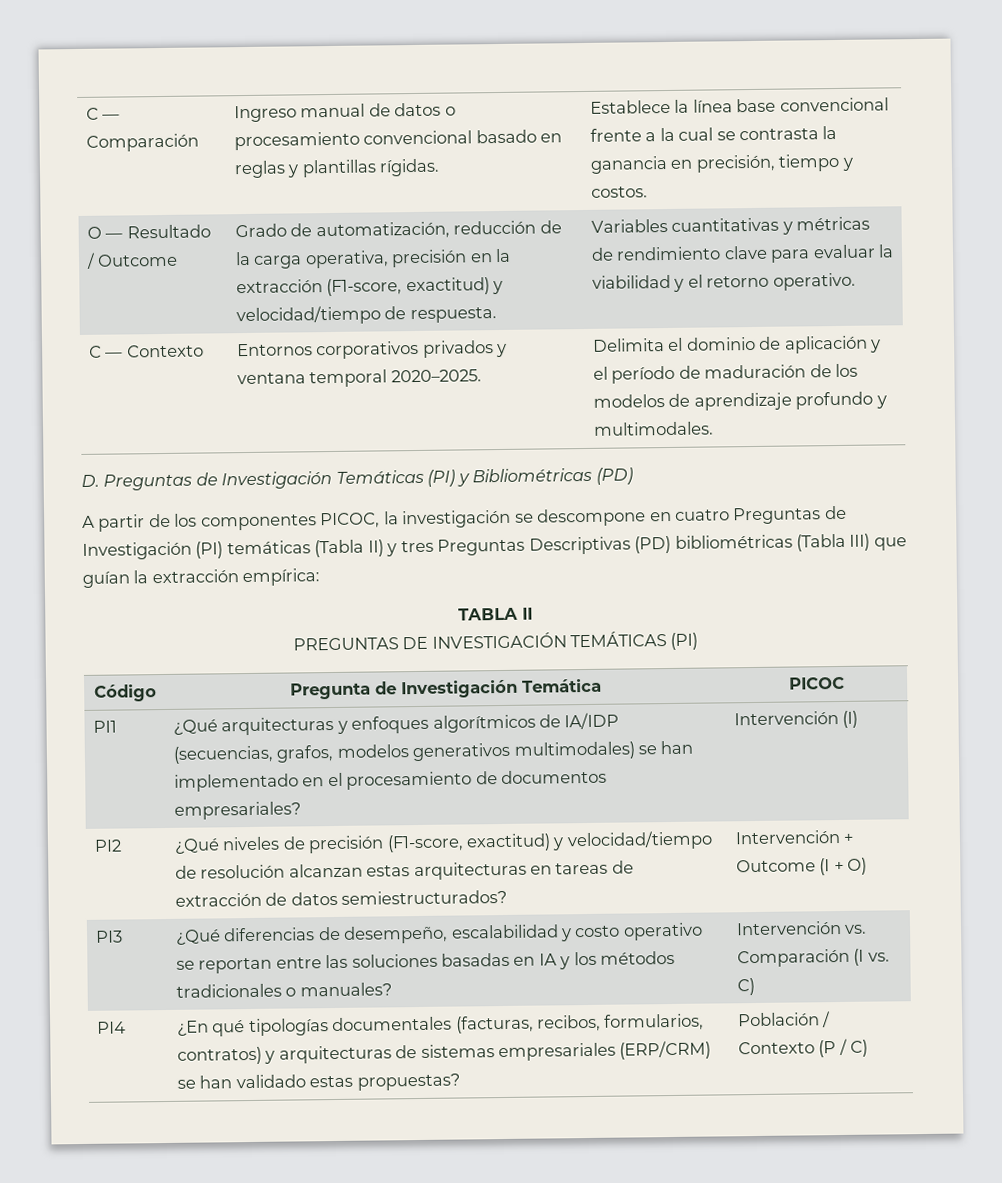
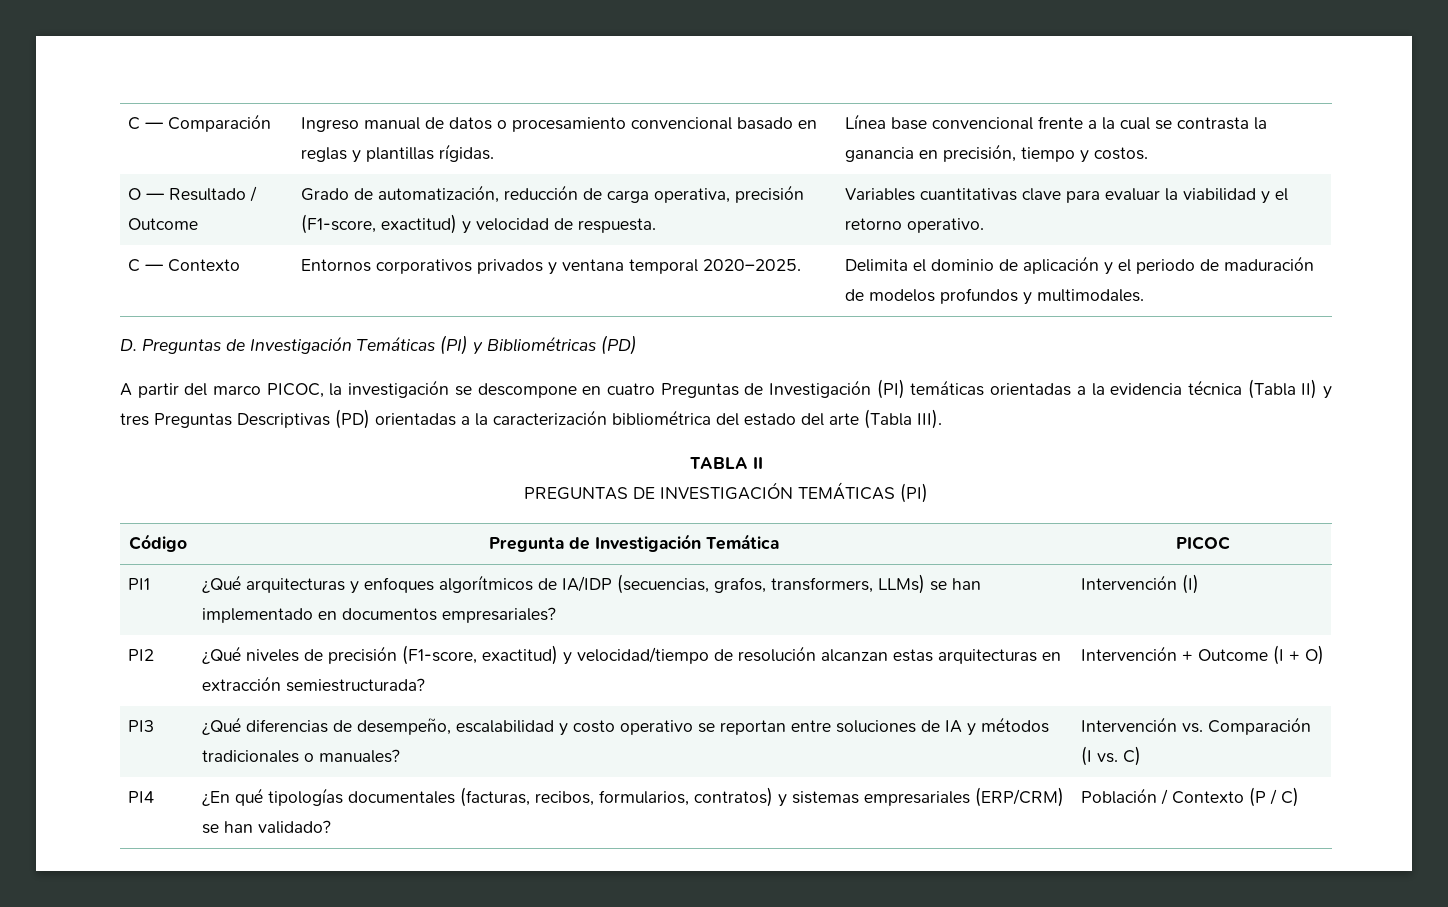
- C — Comparación | Ingreso manual de datos o procesamiento convencional basado en reglas y plantillas rígidas. | Establece la línea base convencional frente a la cual se contrasta la ganancia en precisión, tiempo y costos.
+ C — Comparación | Ingreso manual de datos o procesamiento convencional basado en reglas y plantillas rígidas. | Línea base convencional frente a la cual se contrasta la ganancia en precisión, tiempo y costos.
- O — Resultado / Outcome | Grado de automatización, reducción de la carga operativa, precisión en la extracción (F1-score, exactitud) y velocidad/tiempo de respuesta. | Variables cuantitativas y métricas de rendimiento clave para evaluar la viabilidad y el retorno operativo.
+ O — Resultado / Outcome | Grado de automatización, reducción de carga operativa, precisión (F1-score, exactitud) y velocidad de respuesta. | Variables cuantitativas clave para evaluar la viabilidad y el retorno operativo.
- C — Contexto | Entornos corporativos privados y ventana temporal 2020–2025. | Delimita el dominio de aplicación y el período de maduración de los modelos de aprendizaje profundo y multimodales.
+ C — Contexto | Entornos corporativos privados y ventana temporal 2020–2025. | Delimita el dominio de aplicación y el periodo de maduración de modelos profundos y multimodales.
- A partir de los componentes PICOC, la investigación se descompone en cuatro Preguntas de Investigación (PI) temáticas (Tabla II) y tres Preguntas Descriptivas (PD) bibliométricas (Tabla III) que guían la extracción empírica:
+ A partir del marco PICOC, la investigación se descompone en cuatro Preguntas de Investigación (PI) temáticas orientadas a la evidencia técnica (Tabla II) y tres Preguntas Descriptivas (PD) orientadas a la caracterización bibliométrica del estado del arte (Tabla III).
- PI1 | ¿Qué arquitecturas y enfoques algorítmicos de IA/IDP (secuencias, grafos, modelos generativos multimodales) se han implementado en el procesamiento de documentos empresariales? | Intervención (I)
+ PI1 | ¿Qué arquitecturas y enfoques algorítmicos de IA/IDP (secuencias, grafos, transformers, LLMs) se han implementado en documentos empresariales? | Intervención (I)
- PI2 | ¿Qué niveles de precisión (F1-score, exactitud) y velocidad/tiempo de resolución alcanzan estas arquitecturas en tareas de extracción de datos semiestructurados? | Intervención + Outcome (I + O)
+ PI2 | ¿Qué niveles de precisión (F1-score, exactitud) y velocidad/tiempo de resolución alcanzan estas arquitecturas en extracción semiestructurada? | Intervención + Outcome (I + O)
- PI3 | ¿Qué diferencias de desempeño, escalabilidad y costo operativo se reportan entre las soluciones basadas en IA y los métodos tradicionales o manuales? | Intervención vs. Comparación (I vs. C)
+ PI3 | ¿Qué diferencias de desempeño, escalabilidad y costo operativo se reportan entre soluciones de IA y métodos tradicionales o manuales? | Intervención vs. Comparación (I vs. C)
- PI4 | ¿En qué tipologías documentales (facturas, recibos, formularios, contratos) y arquitecturas de sistemas empresariales (ERP/CRM) se han validado estas propuestas? | Población / Contexto (P / C)
+ PI4 | ¿En qué tipologías documentales (facturas, recibos, formularios, contratos) y sistemas empresariales (ERP/CRM) se han validado? | Población / Contexto (P / C)

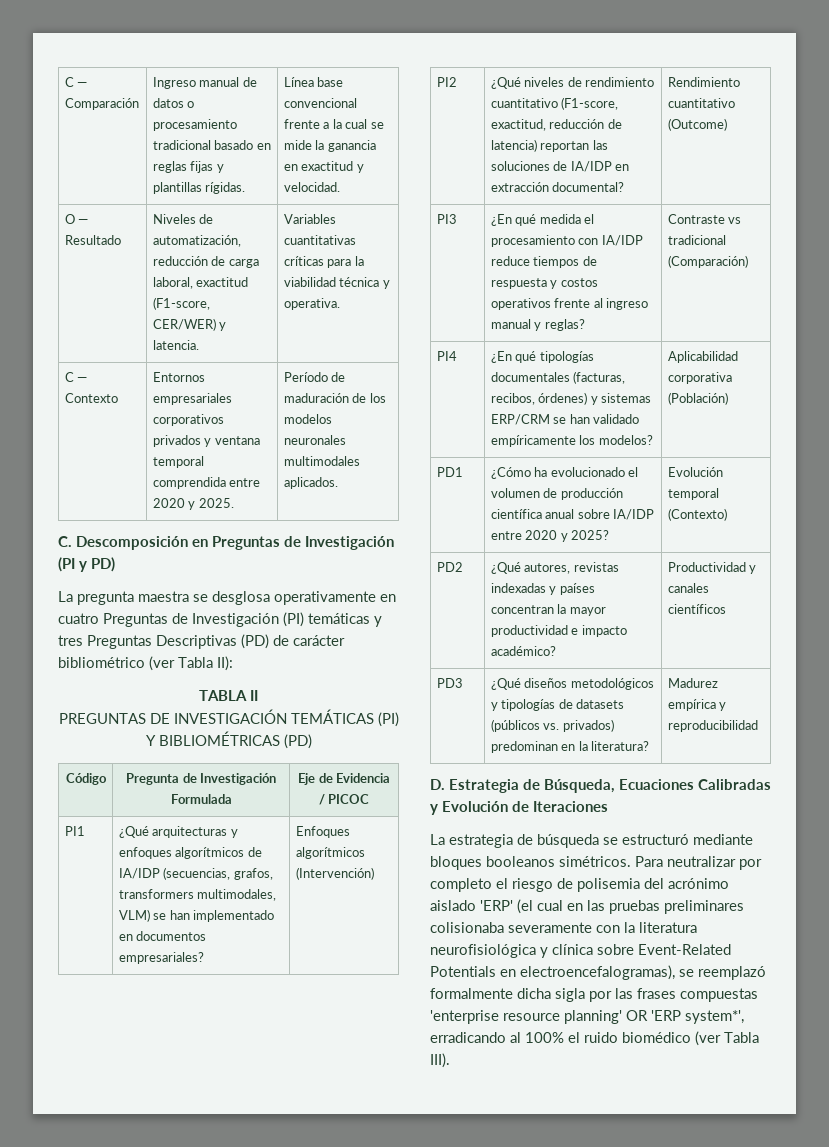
- C — Comparación | Ingreso manual de datos o procesamiento convencional basado en reglas y plantillas rígidas. | Línea base convencional frente a la cual se contrasta la ganancia en precisión, tiempo y costos.
+ C — Comparación | Ingreso manual de datos o procesamiento tradicional basado en reglas fijas y plantillas rígidas. | Línea base convencional frente a la cual se mide la ganancia en exactitud y velocidad.
- O — Resultado / Outcome | Grado de automatización, reducción de carga operativa, precisión (F1-score, exactitud) y velocidad de respuesta. | Variables cuantitativas clave para evaluar la viabilidad y el retorno operativo.
+ O — Resultado | Niveles de automatización, reducción de carga laboral, exactitud (F1-score, CER/WER) y latencia. | Variables cuantitativas críticas para la viabilidad técnica y operativa.
- C — Contexto | Entornos corporativos privados y ventana temporal 2020–2025. | Delimita el dominio de aplicación y el periodo de maduración de modelos profundos y multimodales.
- D. Preguntas de Investigación Temáticas (PI) y Bibliométricas (PD)
- A partir del marco PICOC, la investigación se descompone en cuatro Preguntas de Investigación (PI) temáticas orientadas a la evidencia técnica (Tabla II) y tres Preguntas Descriptivas (PD) orientadas a la caracterización bibliométrica del estado del arte (Tabla III).
+ C — Contexto | Entornos empresariales corporativos privados y ventana temporal comprendida entre 2020 y 2025. | Período de maduración de los modelos neuronales multimodales aplicados.
+ C. Descomposición en Preguntas de Investigación (PI y PD)
+ La pregunta maestra se desglosa operativamente en cuatro Preguntas de Investigación (PI) temáticas y tres Preguntas Descriptivas (PD) de carácter bibliométrico (ver Tabla II):
- PREGUNTAS DE INVESTIGACIÓN TEMÁTICAS (PI)
+ PREGUNTAS DE INVESTIGACIÓN TEMÁTICAS (PI) Y BIBLIOMÉTRICAS (PD)
- Código | Pregunta de Investigación Temática | PICOC
+ Código | Pregunta de Investigación Formulada | Eje de Evidencia / PICOC
- PI1 | ¿Qué arquitecturas y enfoques algorítmicos de IA/IDP (secuencias, grafos, transformers, LLMs) se han implementado en documentos empresariales? | Intervención (I)
+ PI1 | ¿Qué arquitecturas y enfoques algorítmicos de IA/IDP (secuencias, grafos, transformers multimodales, VLM) se han implementado en documentos empresariales? | Enfoques algorítmicos (Intervención)
- PI2 | ¿Qué niveles de precisión (F1-score, exactitud) y velocidad/tiempo de resolución alcanzan estas arquitecturas en extracción semiestructurada? | Intervención + Outcome (I + O)
- PI3 | ¿Qué diferencias de desempeño, escalabilidad y costo operativo se reportan entre soluciones de IA y métodos tradicionales o manuales? | Intervención vs. Comparación (I vs. C)
+ PI2 | ¿Qué niveles de rendimiento cuantitativo (F1-score, exactitud, reducción de latencia) reportan las soluciones de IA/IDP en extracción documental? | Rendimiento cuantitativo (Outcome)
+ PI3 | ¿En qué medida el procesamiento con IA/IDP reduce tiempos de respuesta y costos operativos frente al ingreso manual y reglas? | Contraste vs tradicional (Comparación)
- PI4 | ¿En qué tipologías documentales (facturas, recibos, formularios, contratos) y sistemas empresariales (ERP/CRM) se han validado? | Población / Contexto (P / C)
+ PI4 | ¿En qué tipologías documentales (facturas, recibos, órdenes) y sistemas ERP/CRM se han validado empíricamente los modelos? | Aplicabilidad corporativa (Población)
+ PD1 | ¿Cómo ha evolucionado el volumen de producción científica anual sobre IA/IDP entre 2020 y 2025? | Evolución temporal (Contexto)
+ PD2 | ¿Qué autores, revistas indexadas y países concentran la mayor productividad e impacto académico? | Productividad y canales científicos
+ PD3 | ¿Qué diseños metodológicos y tipologías de datasets (públicos vs. privados) predominan en la literatura? | Madurez empírica y reproducibilidad
+ D. Estrategia de Búsqueda, Ecuaciones Calibradas y Evolución de Iteraciones
+ La estrategia de búsqueda se estructuró mediante bloques booleanos simétricos. Para neutralizar por completo el riesgo de polisemia del acrónimo aislado 'ERP' (el cual en las pruebas preliminares colisionaba severamente con la literatura neurofisiológica y clínica sobre Event-Related Potentials en electroencefalogramas), se reemplazó formalmente dicha sigla por las frases compuestas 'enterprise resource planning' OR 'ERP system*', erradicando al 100% el ruido biomédico (ver Tabla III).

